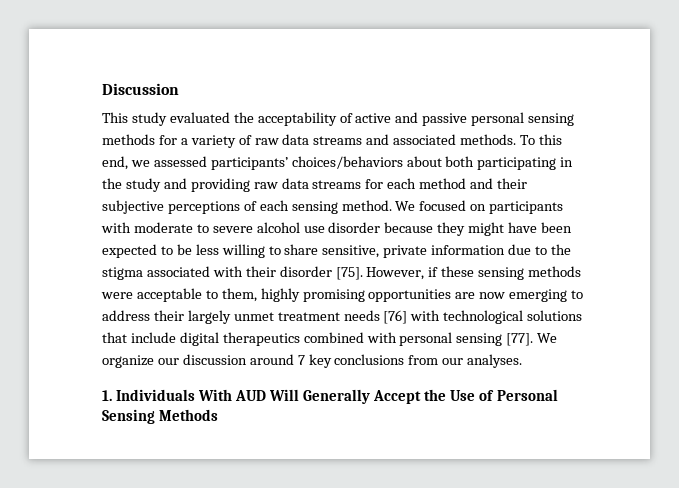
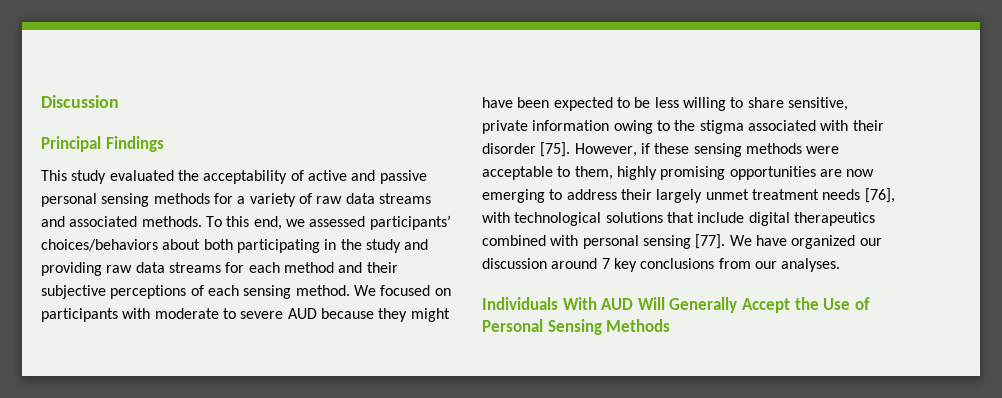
+ Principal Findings
- We focused on participants with moderate to severe alcohol use disorder because they might have been expected to be less willing to share sensitive, private information due to the stigma associated with their disorder [75].
+ We focused on participants with moderate to severe AUD because they might have been expected to be less willing to share sensitive, private information owing to the stigma associated with their disorder [75].
- However, if these sensing methods were acceptable to them, highly promising opportunities are now emerging to address their largely unmet treatment needs [76] with technological solutions that include digital therapeutics combined with personal sensing [77].
+ However, if these sensing methods were acceptable to them, highly promising opportunities are now emerging to address their largely unmet treatment needs [76], with technological solutions that include digital therapeutics combined with personal sensing [77].
- We organize our discussion around 7 key conclusions from our analyses.
+ We have organized our discussion around 7 key conclusions from our analyses.
- 1. Individuals With AUD Will Generally Accept the Use of Personal Sensing Methods
+ Individuals With AUD Will Generally Accept the Use of Personal Sensing Methods

